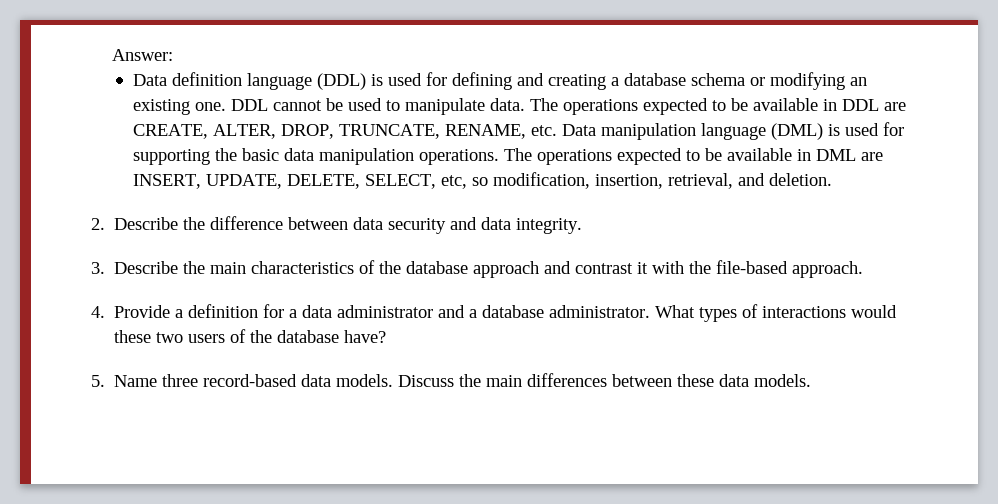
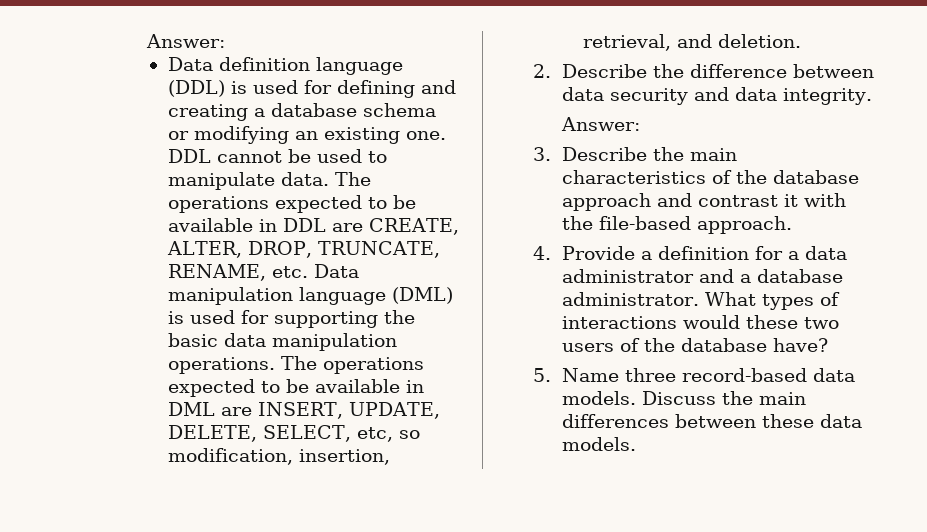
  2. Describe the difference between data security and data integrity.
+ Answer:

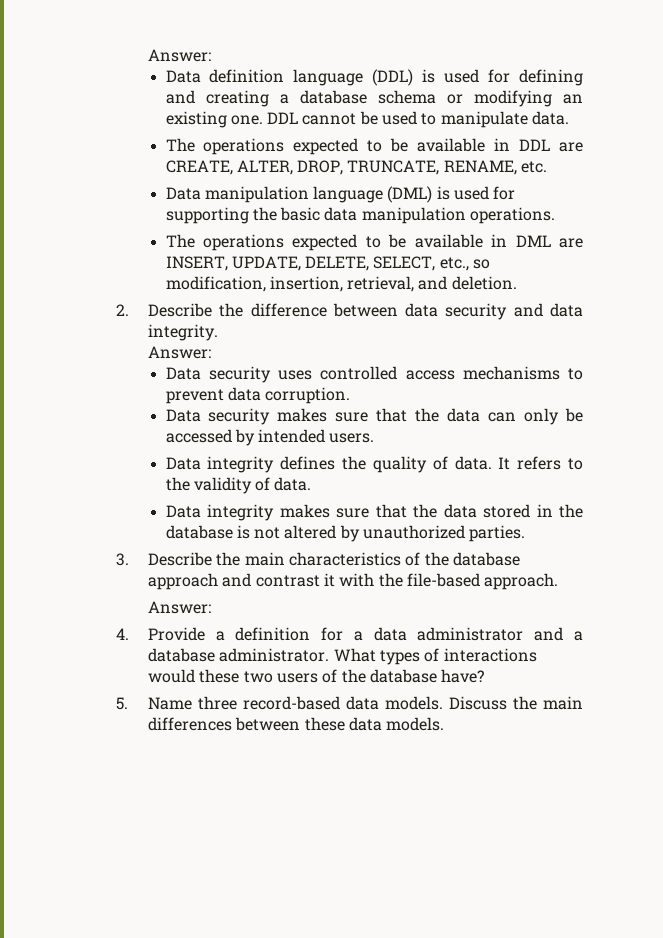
- DDL cannot be used to manipulate data. The operations expected to be available in DDL are CREATE, ALTER, DROP, TRUNCATE, RENAME, etc. Data manipulation language (DML) is used for supporting the basic data manipulation operations. The operations expected to be available in DML are INSERT, UPDATE, DELETE, SELECT, etc, so modification, insertion, retrieval, and deletion.
+ DDL cannot be used to manipulate data.
+ The operations expected to be available in DDL are CREATE, ALTER, DROP, TRUNCATE, RENAME, etc.
+ Data manipulation language (DML) is used for supporting the basic data manipulation operations.
+ The operations expected to be available in DML are INSERT, UPDATE, DELETE, SELECT, etc., so modification, insertion, retrieval, and deletion.
+ Data security uses controlled access mechanisms to prevent data corruption.
+ Data security makes sure that the data can only be accessed by intended users.
+ Data integrity defines the quality of data. It refers to the validity of data.
+ Data integrity makes sure that the data stored in the database is not altered by unauthorized parties.
  3. Describe the main characteristics of the database approach and contrast it with the file-based approach.
+ Answer:

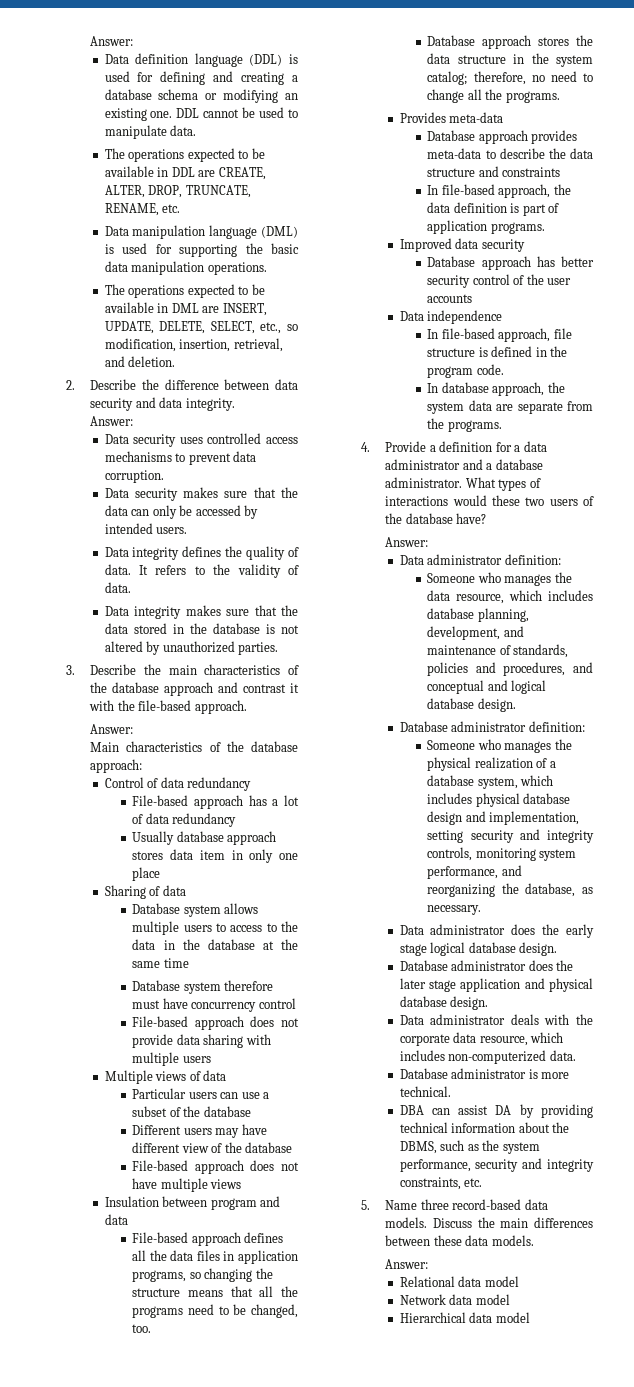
+ Main characteristics of the database approach:
+ Control of data redundancy
+ File-based approach has a lot of data redundancy
+ Usually database approach stores data item in only one place
+ Sharing of data
+ Database system allows multiple users to access to the data in the database at the same time
+ Database system therefore must have concurrency control
+ File-based approach does not provide data sharing with multiple users
+ Multiple views of data
+ Particular users can use a subset of the database
+ Different users may have different view of the database
+ File-based approach does not have multiple views
+ Insulation between program and data
+ File-based approach defines all the data files in application programs, so changing the structure means that all the programs need to be changed, too.
+ Database approach stores the data structure in the system catalog; therefore, no need to change all the programs.
+ Provides meta-data
+ Database approach provides meta-data to describe the data structure and constraints
+ In file-based approach, the data definition is part of application programs.
+ Improved data security
+ Database approach has better security control of the user accounts
+ Data independence
+ In file-based approach, file structure is defined in the program code.
+ In database approach, the system data are separate from the programs.
  What types of interactions would these two users of the database have?
+ Answer:
+ Data administrator definition:
+ Someone who manages the data resource, which includes database planning, development, and maintenance of standards, policies and procedures, and conceptual and logical database design.
+ Database administrator definition:
+ Someone who manages the physical realization of a database system, which includes physical database design and implementation, setting security and integrity controls, monitoring system performance, and reorganizing the database, as necessary.
+ Data administrator does the early stage logical database design.
+ Database administrator does the later stage application and physical database design.
+ Data administrator deals with the corporate data resource, which includes non-computerized data.
+ Database administrator is more technical.
+ DBA can assist DA by providing technical information about the DBMS, such as the system performance, security and integrity constraints, etc.
  Discuss the main differences between these data models.
+ Answer:
+ Relational data model
+ Network data model
+ Hierarchical data model

